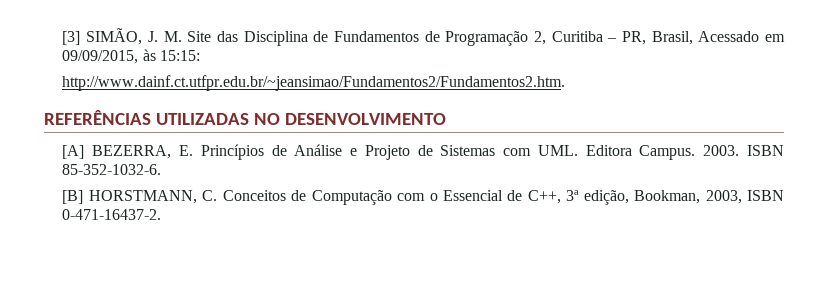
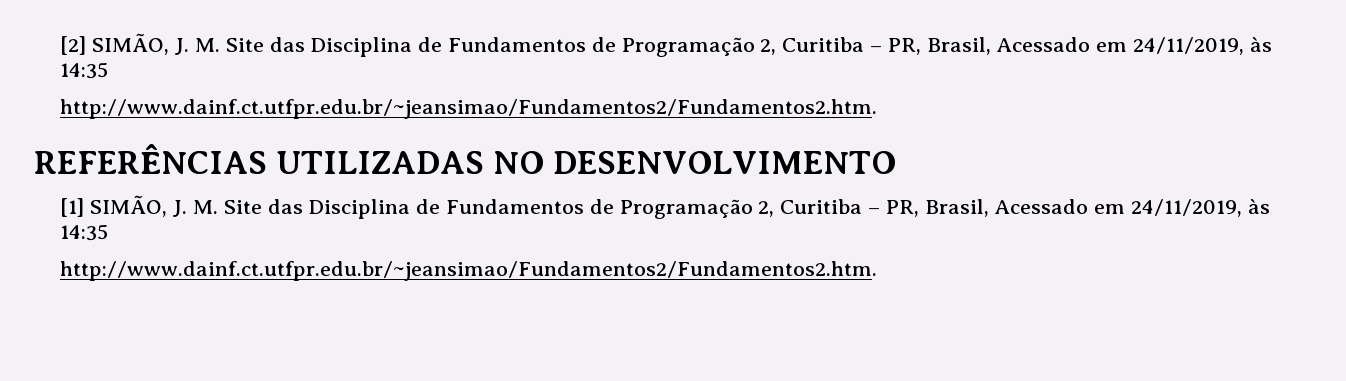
- [3] SIMÃO, J. M. Site das Disciplina de Fundamentos de Programação 2, Curitiba – PR, Brasil, Acessado em 09/09/2015, às 15:15:
+ [2] SIMÃO, J. M. Site das Disciplina de Fundamentos de Programação 2, Curitiba – PR, Brasil, Acessado em 24/11/2019, às 14:35
- [A] BEZERRA, E. Princípios de Análise e Projeto de Sistemas com UML. Editora Campus. 2003. ISBN 85-352-1032-6.
- [B] HORSTMANN, C. Conceitos de Computação com o Essencial de C++, 3ª edição, Bookman, 2003, ISBN 0-471-16437-2.
+ [1] SIMÃO, J. M. Site das Disciplina de Fundamentos de Programação 2, Curitiba – PR, Brasil, Acessado em 24/11/2019, às 14:35
+ http://www.dainf.ct.utfpr.edu.br/~jeansimao/Fundamentos2/Fundamentos2.htm.

